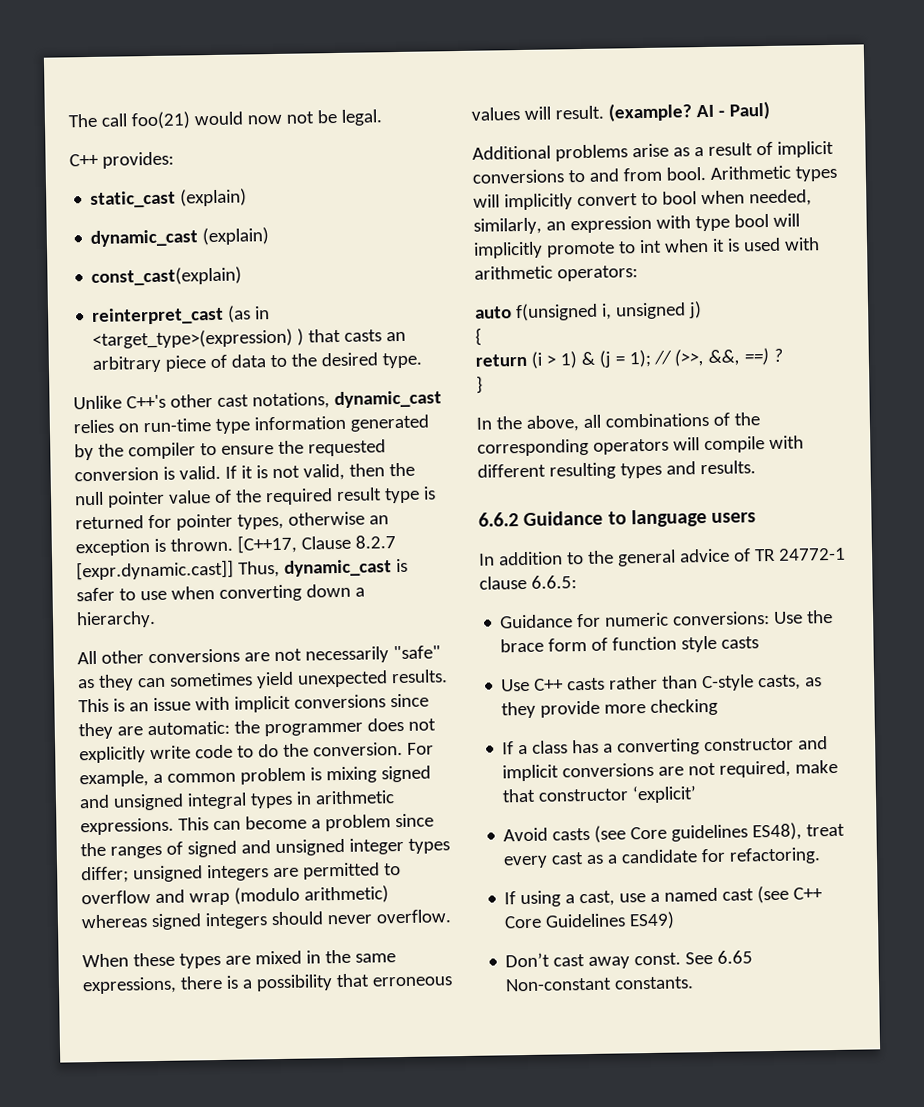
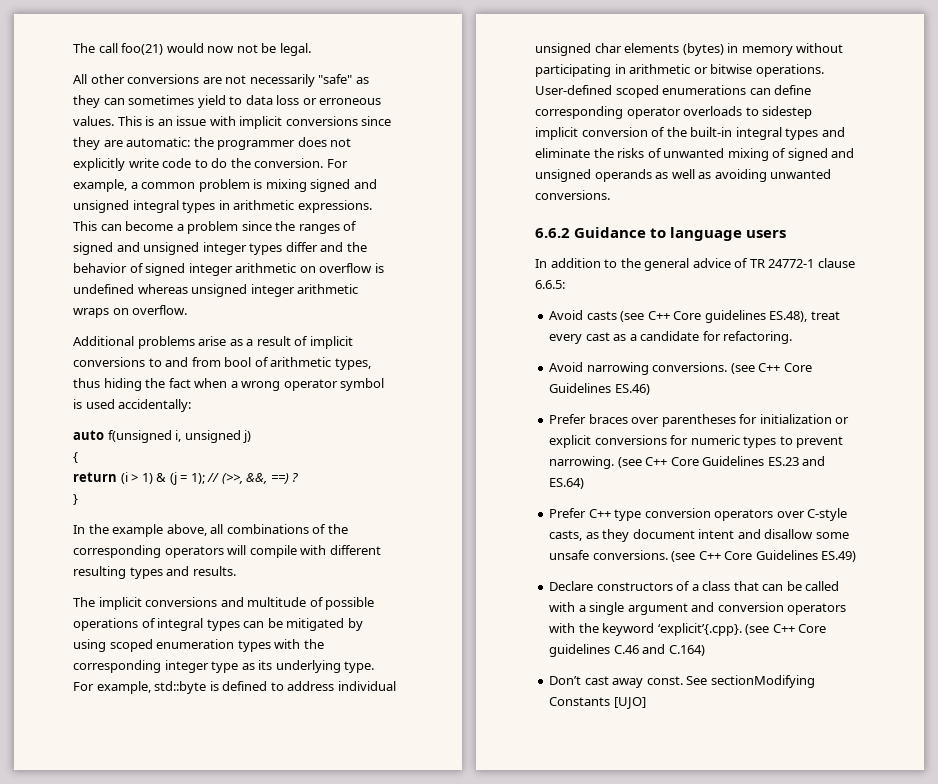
- C++ provides:
- static_cast (explain)
- dynamic_cast (explain)
- const_cast(explain)
- reinterpret_cast (as in <target_type>(expression) ) that casts an arbitrary piece of data to the desired type.
- Unlike C++'s other cast notations, dynamic_cast relies on run-time type information generated by the compiler to ensure the requested conversion is valid. If it is not valid, then the null pointer value of the required result type is returned for pointer types, otherwise an exception is thrown. [C++17, Clause 8.2.7 [expr.dynamic.cast]] Thus, dynamic_cast is safer to use when converting down a hierarchy.
- All other conversions are not necessarily "safe" as they can sometimes yield unexpected results.
+ All other conversions are not necessarily "safe" as they can sometimes yield to data loss or erroneous values.
- This can become a problem since the ranges of signed and unsigned integer types differ; unsigned integers are permitted to overflow and wrap (modulo arithmetic) whereas signed integers should never overflow.
- When these types are mixed in the same expressions, there is a possibility that erroneous values will result. (example? AI - Paul)
+ This can become a problem since the ranges of signed and unsigned integer types differ and the behavior of signed integer arithmetic on overflow is undefined whereas unsigned integer arithmetic wraps on overflow.
- Additional problems arise as a result of implicit conversions to and from bool. Arithmetic types will implicitly convert to bool when needed, similarly, an expression with type bool will implicitly promote to int when it is used with arithmetic operators:
+ Additional problems arise as a result of implicit conversions to and from bool of arithmetic types, thus hiding the fact when a wrong operator symbol is used accidentally:
- In the above, all combinations of the corresponding operators will compile with different resulting types and results.
+ In the example above, all combinations of the corresponding operators will compile with different resulting types and results.
+ The implicit conversions and multitude of possible operations of integral types can be mitigated by using scoped enumeration types with the corresponding integer type as its underlying type. For example, std::byte is defined to address individual unsigned char elements (bytes) in memory without participating in arithmetic or bitwise operations. User-defined scoped enumerations can define corresponding operator overloads to sidestep implicit conversion of the built-in integral types and eliminate the risks of unwanted mixing of signed and unsigned operands as well as avoiding unwanted conversions.
- Guidance for numeric conversions: Use the brace form of function style casts
- Use C++ casts rather than C-style casts, as they provide more checking
- If a class has a converting constructor and implicit conversions are not required, make that constructor ‘explicit’
- Avoid casts (see Core guidelines ES48), treat every cast as a candidate for refactoring.
+ Avoid casts (see C++ Core guidelines ES.48), treat every cast as a candidate for refactoring.
- If using a cast, use a named cast (see C++ Core Guidelines ES49)
+ Avoid narrowing conversions. (see C++ Core Guidelines ES.46)
+ Prefer braces over parentheses for initialization or explicit conversions for numeric types to prevent narrowing. (see C++ Core Guidelines ES.23 and ES.64)
+ Prefer C++ type conversion operators over C-style casts, as they document intent and disallow some unsafe conversions. (see C++ Core Guidelines ES.49)
+ Declare constructors of a class that can be called with a single argument and conversion operators with the keyword ‘explicit’{.cpp}. (see C++ Core guidelines C.46 and C.164)
- See 6.65 Non-constant constants.
+ See sectionModifying Constants [UJO]

